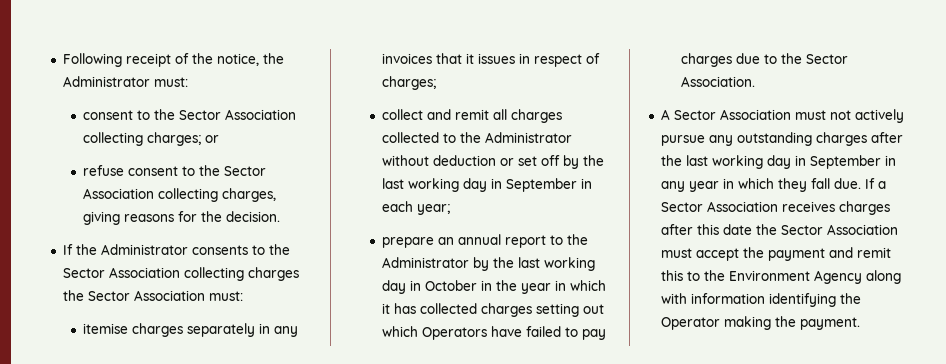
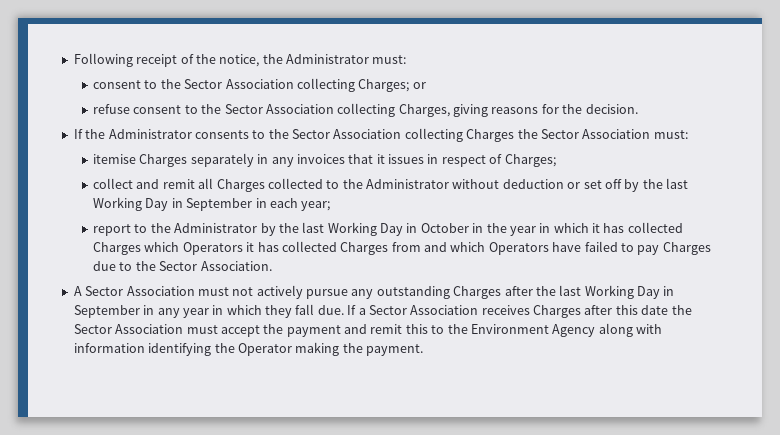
- consent to the Sector Association collecting charges; or
+ consent to the Sector Association collecting Charges; or
- refuse consent to the Sector Association collecting charges, giving reasons for the decision.
+ refuse consent to the Sector Association collecting Charges, giving reasons for the decision.
- If the Administrator consents to the Sector Association collecting charges the Sector Association must:
+ If the Administrator consents to the Sector Association collecting Charges the Sector Association must:
- itemise charges separately in any invoices that it issues in respect of charges;
+ itemise Charges separately in any invoices that it issues in respect of Charges;
- collect and remit all charges collected to the Administrator without deduction or set off by the last working day in September in each year;
+ collect and remit all Charges collected to the Administrator without deduction or set off by the last Working Day in September in each year;
- prepare an annual report to the Administrator by the last working day in October in the year in which it has collected charges setting out which Operators have failed to pay charges due to the Sector Association.
+ report to the Administrator by the last Working Day in October in the year in which it has collected Charges which Operators it has collected Charges from and which Operators have failed to pay Charges due to the Sector Association.
- A Sector Association must not actively pursue any outstanding charges after the last working day in September in any year in which they fall due.
+ A Sector Association must not actively pursue any outstanding Charges after the last Working Day in September in any year in which they fall due.
- If a Sector Association receives charges after this date the Sector Association must accept the payment and remit this to the Environment Agency along with information identifying the Operator making the payment.
+ If a Sector Association receives Charges after this date the Sector Association must accept the payment and remit this to the Environment Agency along with information identifying the Operator making the payment.

